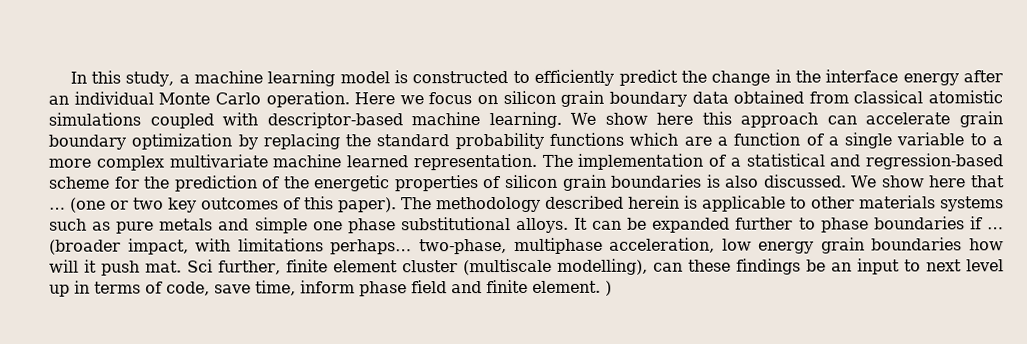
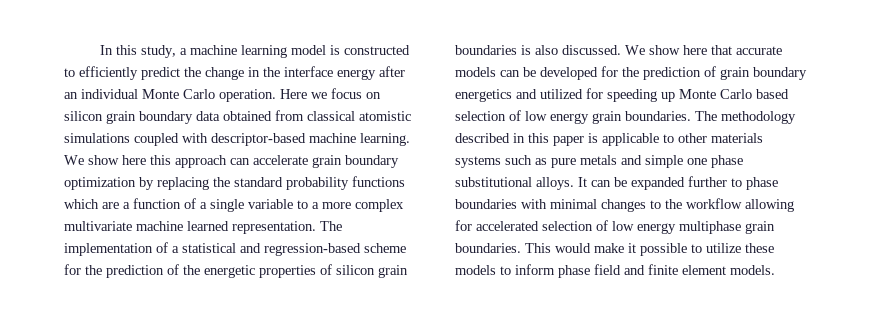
- We show here that … (one or two key outcomes of this paper). The methodology described herein is applicable to other materials systems such as pure metals and simple one phase substitutional alloys.
+ We show here that accurate models can be developed for the prediction of grain boundary energetics and utilized for speeding up Monte Carlo based selection of low energy grain boundaries. The methodology described in this paper is applicable to other materials systems such as pure metals and simple one phase substitutional alloys.
- It can be expanded further to phase boundaries if … (broader impact, with limitations perhaps… two-phase, multiphase acceleration, low energy grain boundaries how will it push mat. Sci further, finite element cluster (multiscale modelling), can these findings be an input to next level up in terms of code, save time, inform phase field and finite element. )
+ It can be expanded further to phase boundaries with minimal changes to the workflow allowing for accelerated selection of low energy multiphase grain boundaries. This would make it possible to utilize these models to inform phase field and finite element models.

